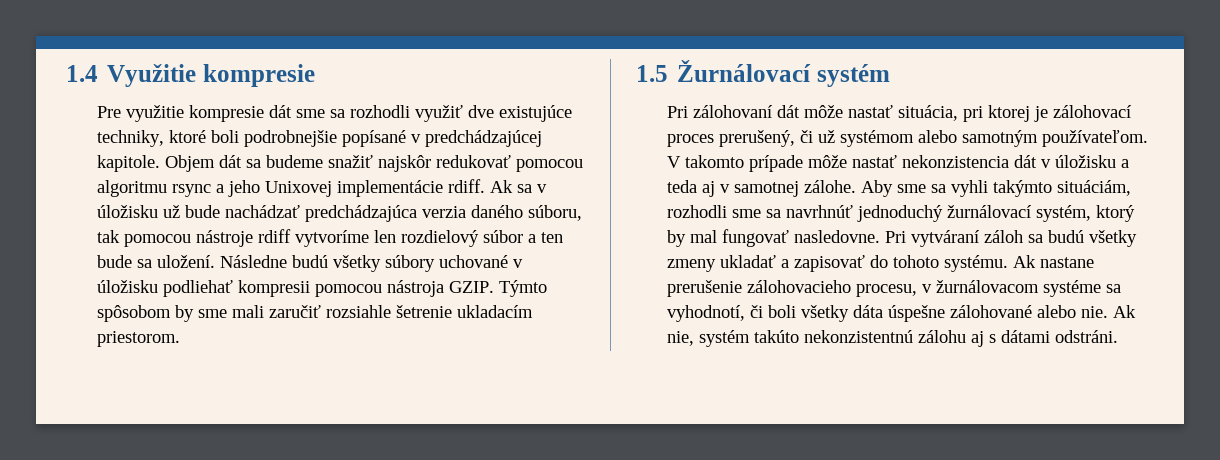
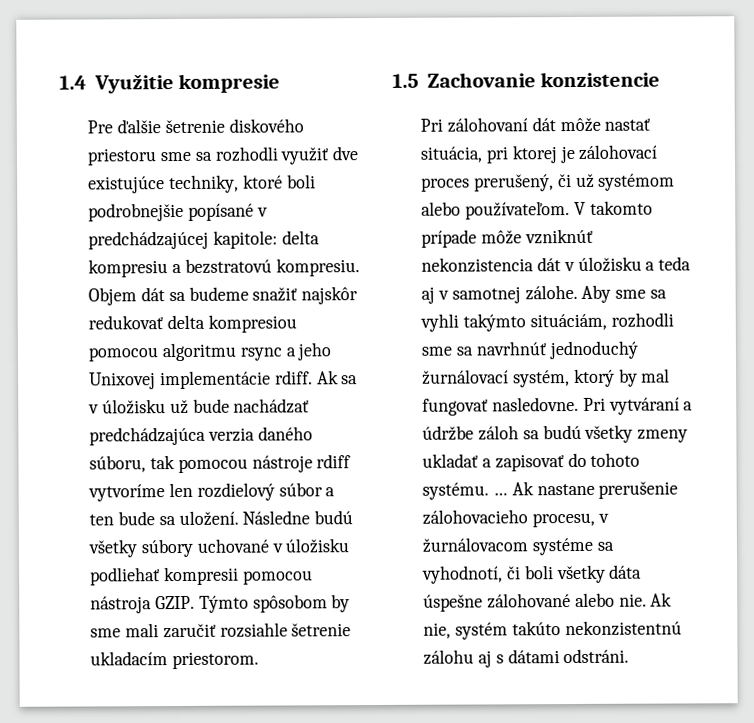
- Pre využitie kompresie dát sme sa rozhodli využiť dve existujúce techniky, ktoré boli podrobnejšie popísané v predchádzajúcej kapitole.
+ Pre ďalšie šetrenie diskového priestoru sme sa rozhodli využiť dve existujúce techniky, ktoré boli podrobnejšie popísané v predchádzajúcej kapitole: delta kompresiu a bezstratovú kompresiu.
- Objem dát sa budeme snažiť najskôr redukovať pomocou algoritmu rsync a jeho Unixovej implementácie rdiff.
+ Objem dát sa budeme snažiť najskôr redukovať delta kompresiou pomocou algoritmu rsync a jeho Unixovej implementácie rdiff.
- 1.5 Žurnálovací systém
+ 1.5 Zachovanie konzistencie
- Pri zálohovaní dát môže nastať situácia, pri ktorej je zálohovací proces prerušený, či už systémom alebo samotným používateľom.
+ Pri zálohovaní dát môže nastať situácia, pri ktorej je zálohovací proces prerušený, či už systémom alebo používateľom.
- V takomto prípade môže nastať nekonzistencia dát v úložisku a teda aj v samotnej zálohe.
+ V takomto prípade môže vzniknúť nekonzistencia dát v úložisku a teda aj v samotnej zálohe.
- Pri vytváraní záloh sa budú všetky zmeny ukladať a zapisovať do tohoto systému.
+ Pri vytváraní a údržbe záloh sa budú všetky zmeny ukladať a zapisovať do tohoto systému.
+ …

